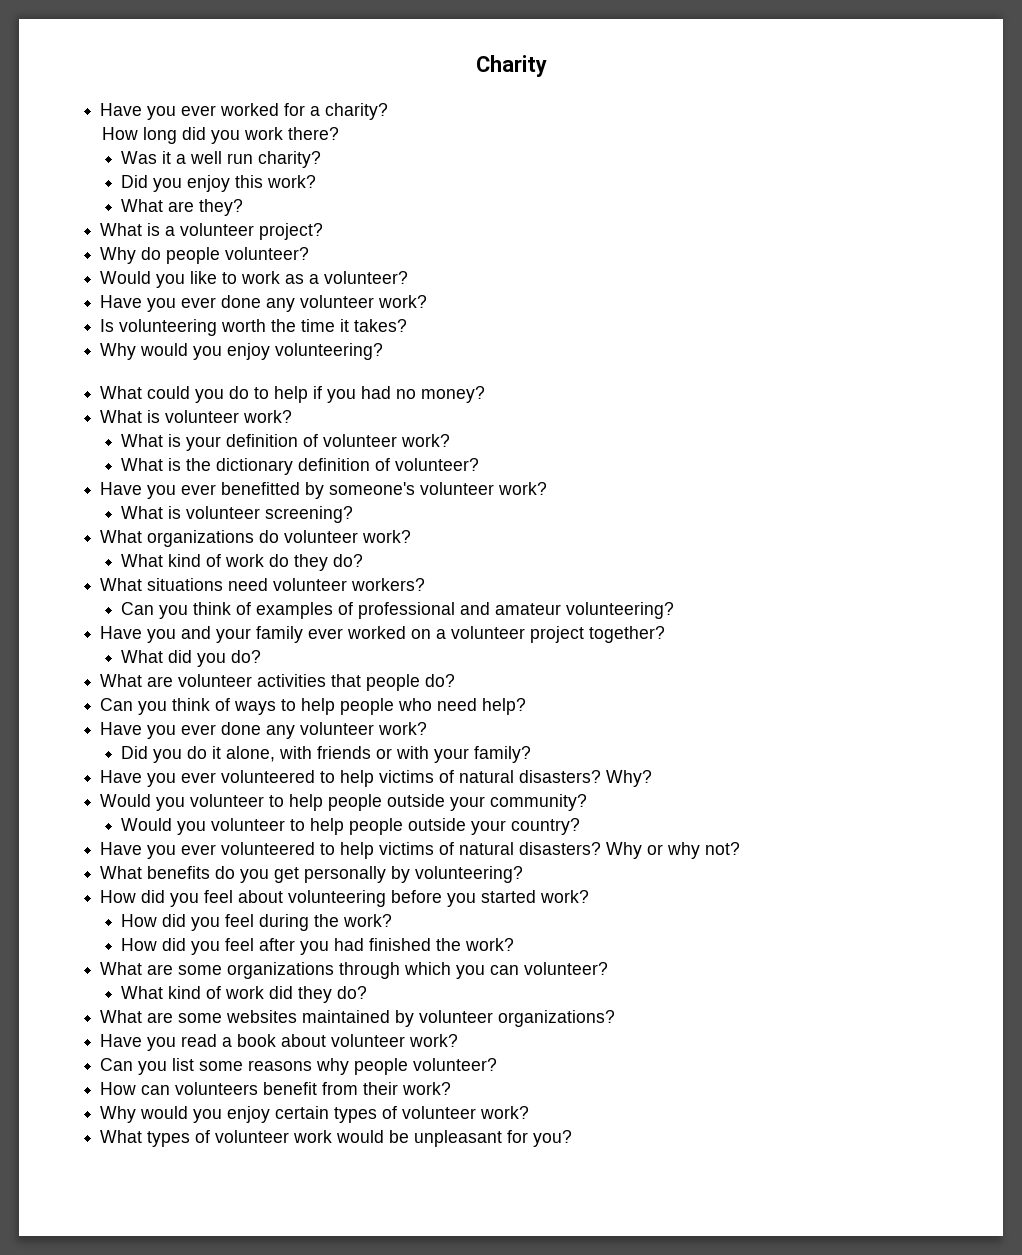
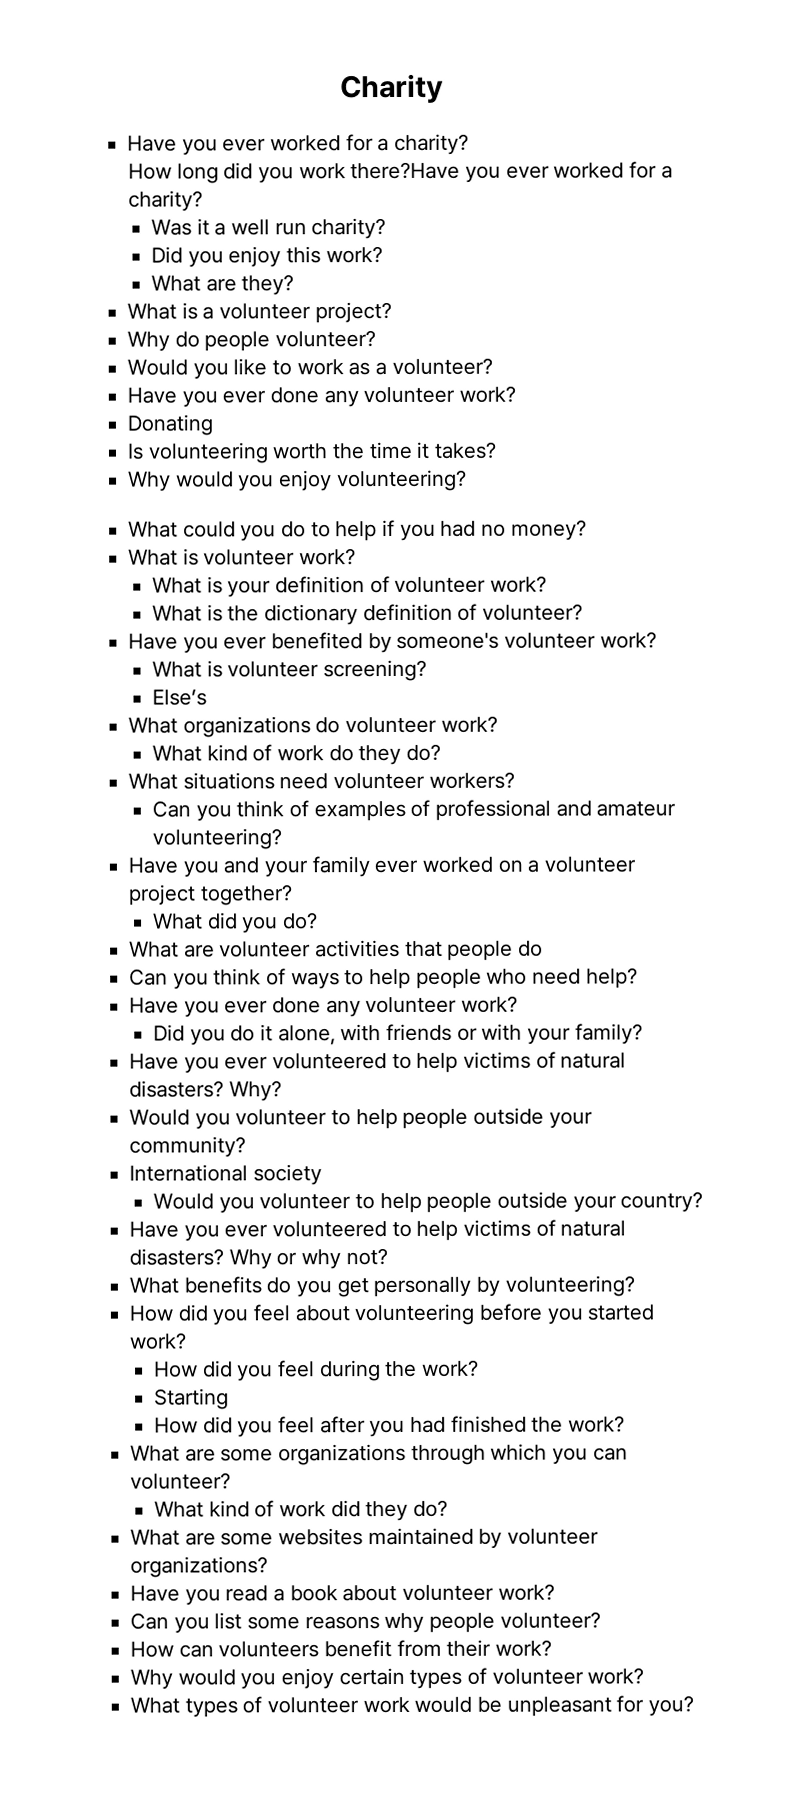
- How long did you work there?
+ How long did you work there?Have you ever worked for a charity?
+ Donating
- Have you ever benefitted by someone's volunteer work?
+ Have you ever benefited by someone's volunteer work?
+ Else’s
- What are volunteer activities that people do?
+ What are volunteer activities that people do
+ International society
+ Starting

